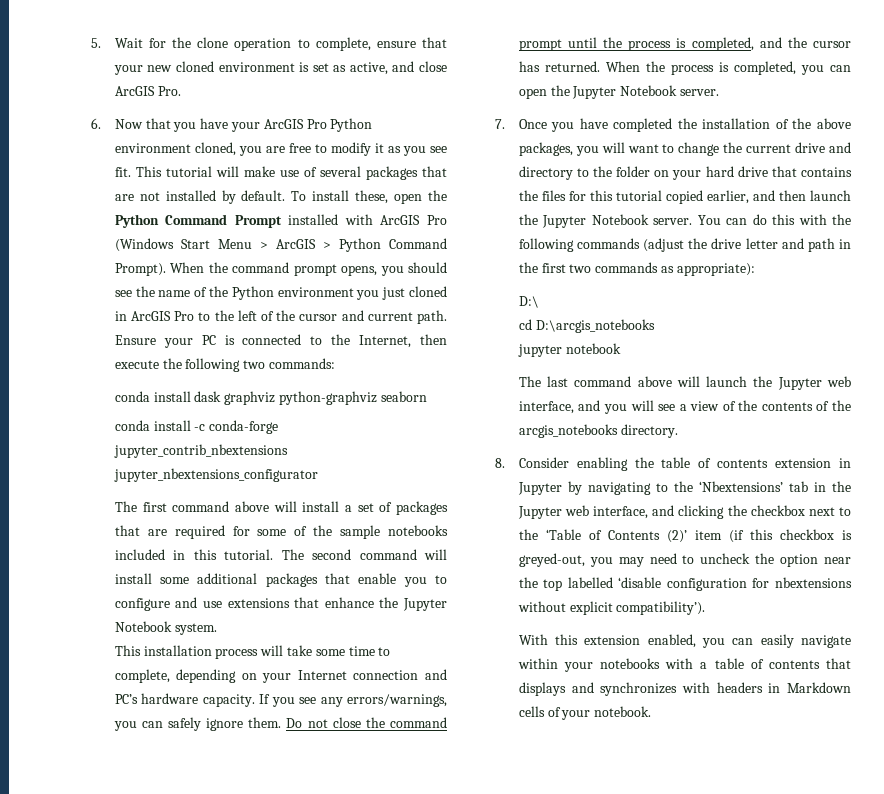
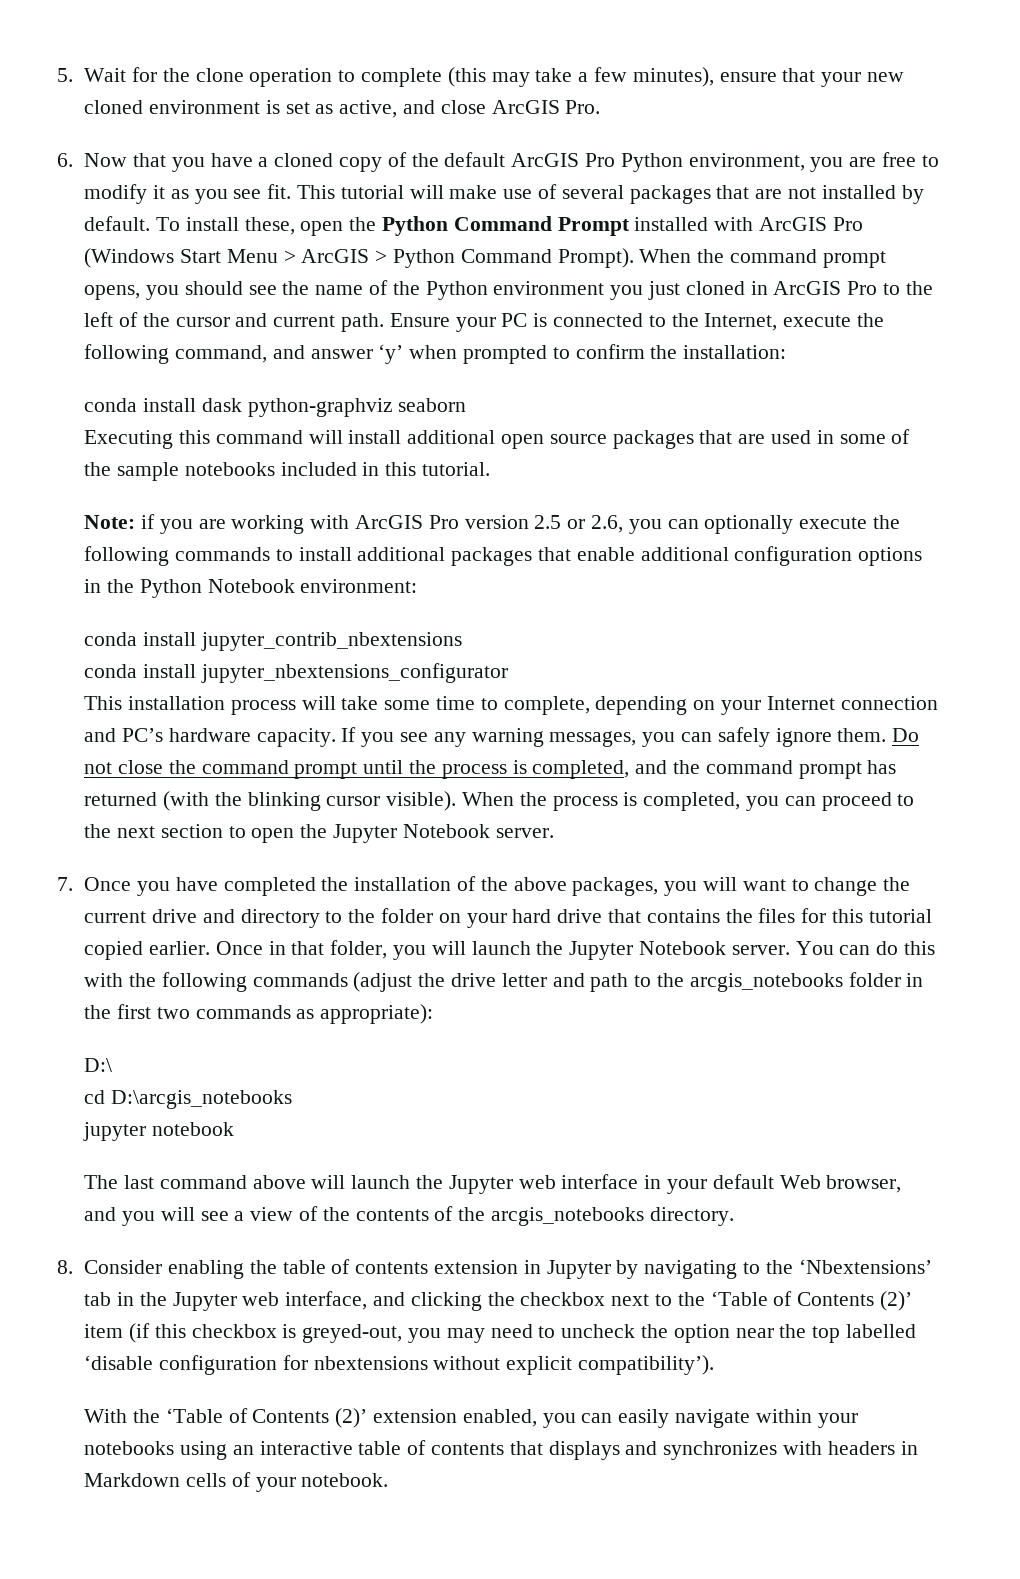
- 5. Wait for the clone operation to complete, ensure that your new cloned environment is set as active, and close ArcGIS Pro.
+ 5. Wait for the clone operation to complete (this may take a few minutes), ensure that your new cloned environment is set as active, and close ArcGIS Pro.
- 6. Now that you have your ArcGIS Pro Python environment cloned, you are free to modify it as you see fit.
+ 6. Now that you have a cloned copy of the default ArcGIS Pro Python environment, you are free to modify it as you see fit.
- Ensure your PC is connected to the Internet, then execute the following two commands:
+ Ensure your PC is connected to the Internet, execute the following command, and answer ‘y’ when prompted to confirm the installation:
- conda install dask graphviz python-graphviz seaborn
+ conda install dask python-graphviz seaborn
- conda install -c conda-forge jupyter_contrib_nbextensions jupyter_nbextensions_configurator
- The first command above will install a set of packages that are required for some of the sample notebooks included in this tutorial. The second command will install some additional packages that enable you to configure and use extensions that enhance the Jupyter Notebook system.
+ Executing this command will install additional open source packages that are used in some of the sample notebooks included in this tutorial.
+ Note: if you are working with ArcGIS Pro version 2.5 or 2.6, you can optionally execute the following commands to install additional packages that enable additional configuration options in the Python Notebook environment:
+ conda install jupyter_contrib_nbextensions
+ conda install jupyter_nbextensions_configurator
- If you see any errors/warnings, you can safely ignore them.
+ If you see any warning messages, you can safely ignore them.
- Do not close the command prompt until the process is completed, and the cursor has returned.
+ Do not close the command prompt until the process is completed, and the command prompt has returned (with the blinking cursor visible).
- When the process is completed, you can open the Jupyter Notebook server.
+ When the process is completed, you can proceed to the next section to open the Jupyter Notebook server.
- 7. Once you have completed the installation of the above packages, you will want to change the current drive and directory to the folder on your hard drive that contains the files for this tutorial copied earlier, and then launch the Jupyter Notebook server.
+ 7. Once you have completed the installation of the above packages, you will want to change the current drive and directory to the folder on your hard drive that contains the files for this tutorial copied earlier. Once in that folder, you will launch the Jupyter Notebook server.
- You can do this with the following commands (adjust the drive letter and path in the first two commands as appropriate):
+ You can do this with the following commands (adjust the drive letter and path to the arcgis_notebooks folder in the first two commands as appropriate):
- The last command above will launch the Jupyter web interface, and you will see a view of the contents of the arcgis_notebooks directory.
+ The last command above will launch the Jupyter web interface in your default Web browser, and you will see a view of the contents of the arcgis_notebooks directory.
- With this extension enabled, you can easily navigate within your notebooks with a table of contents that displays and synchronizes with headers in Markdown cells of your notebook.
+ With the ‘Table of Contents (2)’ extension enabled, you can easily navigate within your notebooks using an interactive table of contents that displays and synchronizes with headers in Markdown cells of your notebook.

